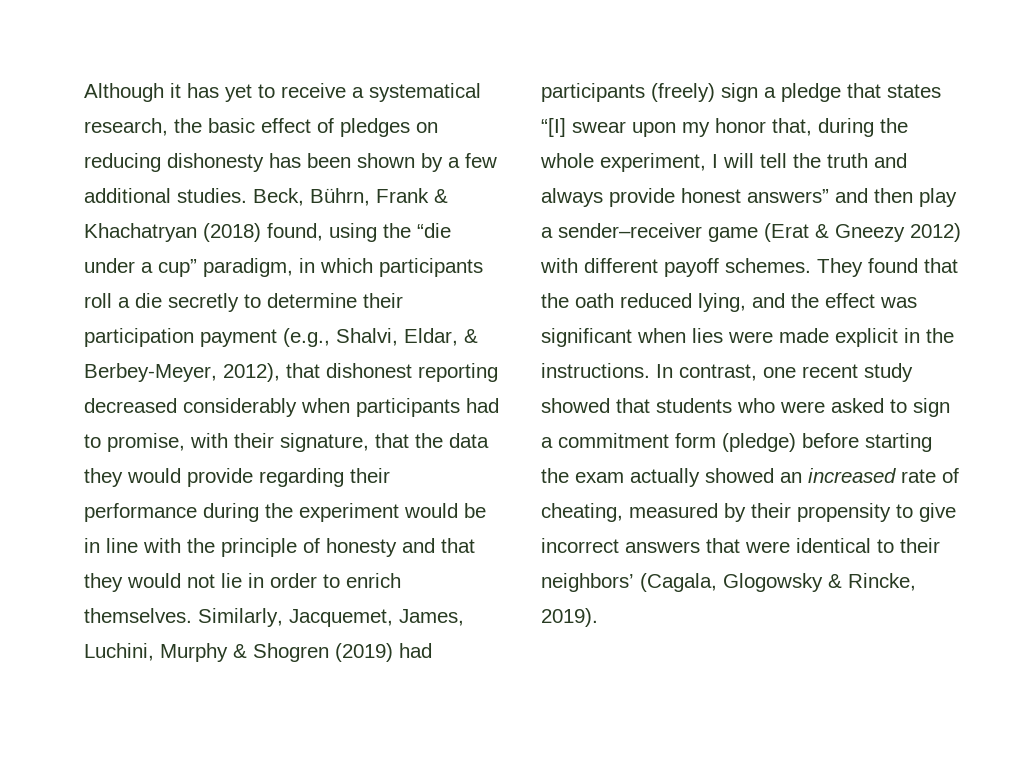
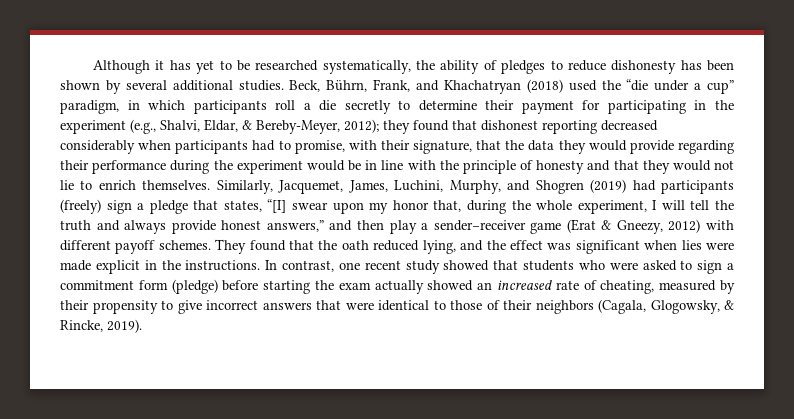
- Although it has yet to receive a systematical research, the basic effect of pledges on reducing dishonesty has been shown by a few additional studies.
+ Although it has yet to be researched systematically, the ability of pledges to reduce dishonesty has been shown by several additional studies.
- Beck, Bührn, Frank & Khachatryan (2018) found, using the “die under a cup” paradigm, in which participants roll a die secretly to determine their participation payment (e.g., Shalvi, Eldar, & Berbey-Meyer, 2012), that dishonest reporting decreased considerably when participants had to promise, with their signature, that the data they would provide regarding their performance during the experiment would be in line with the principle of honesty and that they would not lie in order to enrich themselves.
+ Beck, Bührn, Frank, and Khachatryan (2018) used the “die under a cup” paradigm, in which participants roll a die secretly to determine their payment for participating in the experiment (e.g., Shalvi, Eldar, & Bereby-Meyer, 2012); they found that dishonest reporting decreased considerably when participants had to promise, with their signature, that the data they would provide regarding their performance during the experiment would be in line with the principle of honesty and that they would not lie to enrich themselves.
- Similarly, Jacquemet, James, Luchini, Murphy & Shogren (2019) had participants (freely) sign a pledge that states “[I] swear upon my honor that, during the whole experiment, I will tell the truth and always provide honest answers” and then play a sender–receiver game (Erat & Gneezy 2012) with different payoff schemes.
+ Similarly, Jacquemet, James, Luchini, Murphy, and Shogren (2019) had participants (freely) sign a pledge that states, “[I] swear upon my honor that, during the whole experiment, I will tell the truth and always provide honest answers,” and then play a sender–receiver game (Erat & Gneezy, 2012) with different payoff schemes.
- In contrast, one recent study showed that students who were asked to sign a commitment form (pledge) before starting the exam actually showed an increased rate of cheating, measured by their propensity to give incorrect answers that were identical to their neighbors’ (Cagala, Glogowsky & Rincke, 2019).
+ In contrast, one recent study showed that students who were asked to sign a commitment form (pledge) before starting the exam actually showed an increased rate of cheating, measured by their propensity to give incorrect answers that were identical to those of their neighbors (Cagala, Glogowsky, & Rincke, 2019).

